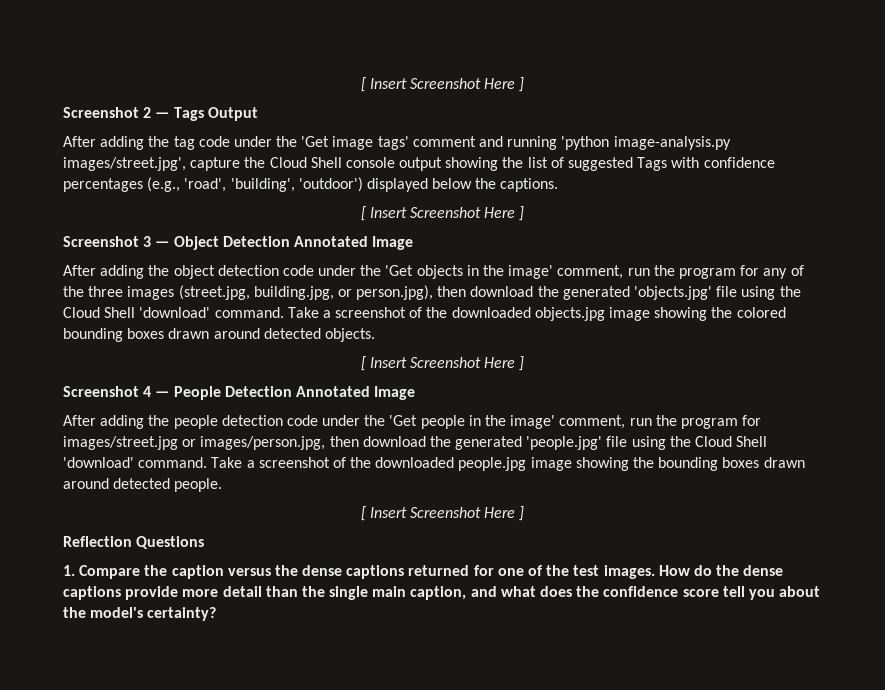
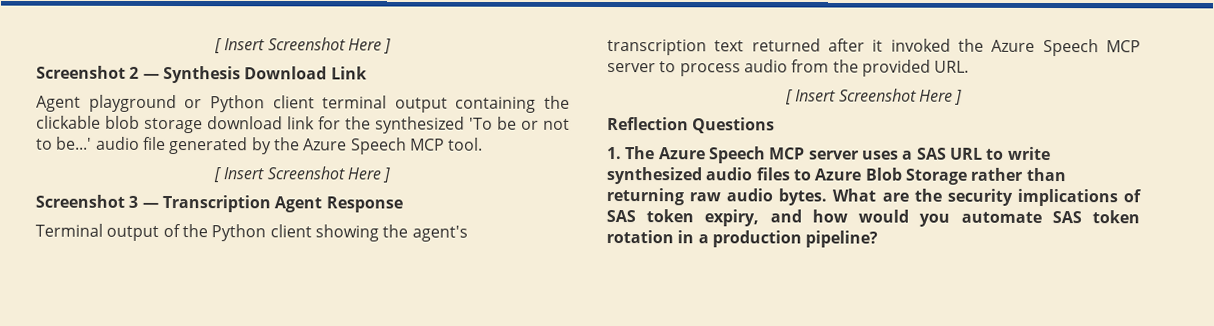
- Screenshot 2 — Tags Output
- After adding the tag code under the 'Get image tags' comment and running 'python image-analysis.py images/street.jpg', capture the Cloud Shell console output showing the list of suggested Tags with confidence percentages (e.g., 'road', 'building', 'outdoor') displayed below the captions.
+ Screenshot 2 — Synthesis Download Link
+ Agent playground or Python client terminal output containing the clickable blob storage download link for the synthesized 'To be or not to be...' audio file generated by the Azure Speech MCP tool.
- Screenshot 3 — Object Detection Annotated Image
- After adding the object detection code under the 'Get objects in the image' comment, run the program for any of the three images (street.jpg, building.jpg, or person.jpg), then download the generated 'objects.jpg' file using the Cloud Shell 'download' command. Take a screenshot of the downloaded objects.jpg image showing the colored bounding boxes drawn around detected objects.
- [ Insert Screenshot Here ]
- Screenshot 4 — People Detection Annotated Image
- After adding the people detection code under the 'Get people in the image' comment, run the program for images/street.jpg or images/person.jpg, then download the generated 'people.jpg' file using the Cloud Shell 'download' command. Take a screenshot of the downloaded people.jpg image showing the bounding boxes drawn around detected people.
+ Screenshot 3 — Transcription Agent Response
+ Terminal output of the Python client showing the agent's transcription text returned after it invoked the Azure Speech MCP server to process audio from the provided URL.
- 1. Compare the caption versus the dense captions returned for one of the test images. How do the dense captions provide more detail than the single main caption, and what does the confidence score tell you about the model's certainty?
+ 1. The Azure Speech MCP server uses a SAS URL to write synthesized audio files to Azure Blob Storage rather than returning raw audio bytes. What are the security implications of SAS token expiry, and how would you automate SAS token rotation in a production pipeline?

